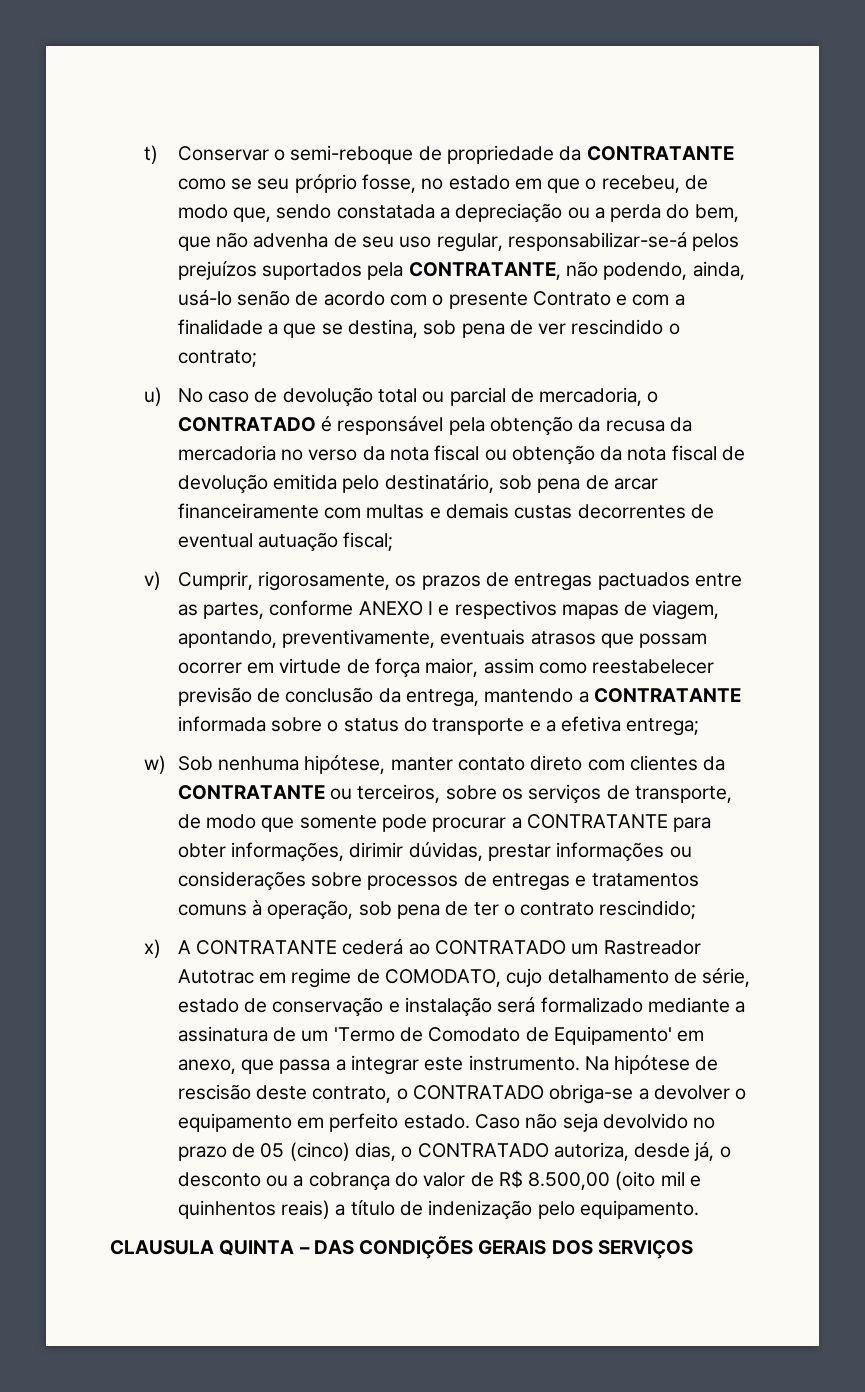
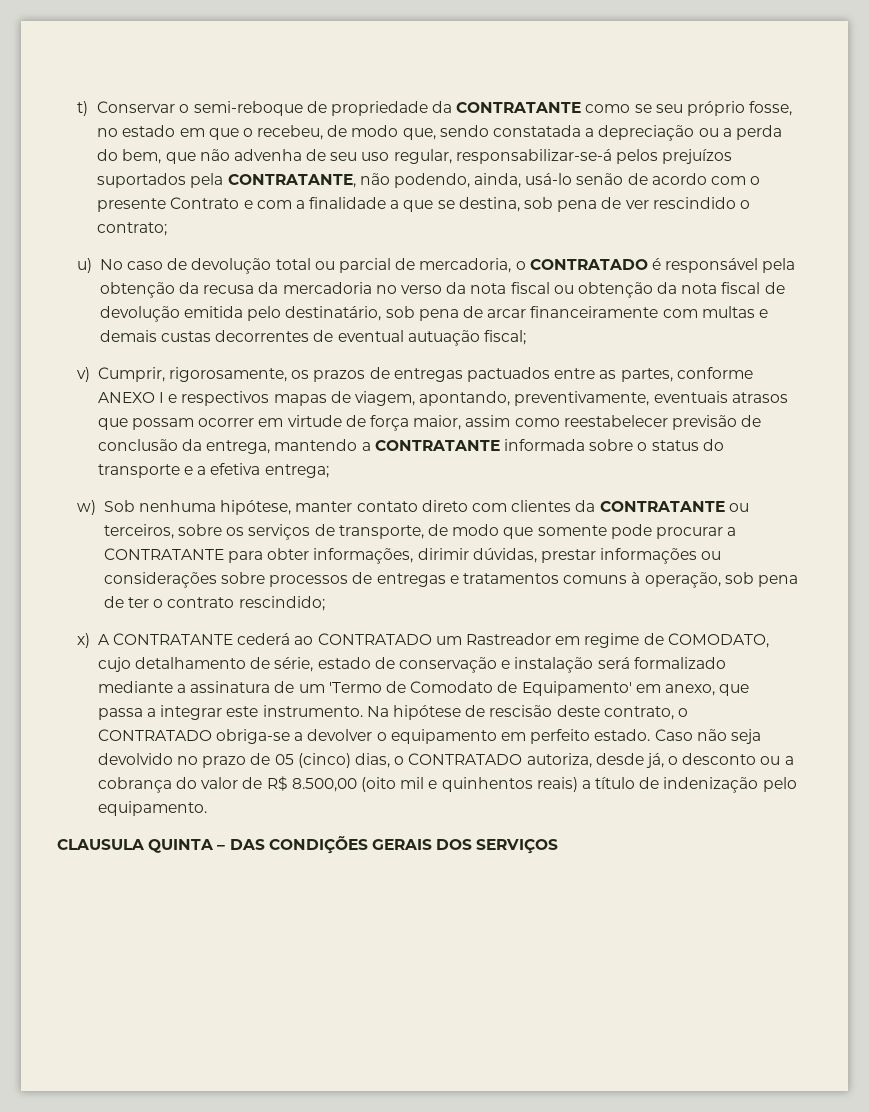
- x) A CONTRATANTE cederá ao CONTRATADO um Rastreador Autotrac em regime de COMODATO, cujo detalhamento de série, estado de conservação e instalação será formalizado mediante a assinatura de um 'Termo de Comodato de Equipamento' em anexo, que passa a integrar este instrumento.
+ x) A CONTRATANTE cederá ao CONTRATADO um Rastreador em regime de COMODATO, cujo detalhamento de série, estado de conservação e instalação será formalizado mediante a assinatura de um 'Termo de Comodato de Equipamento' em anexo, que passa a integrar este instrumento.

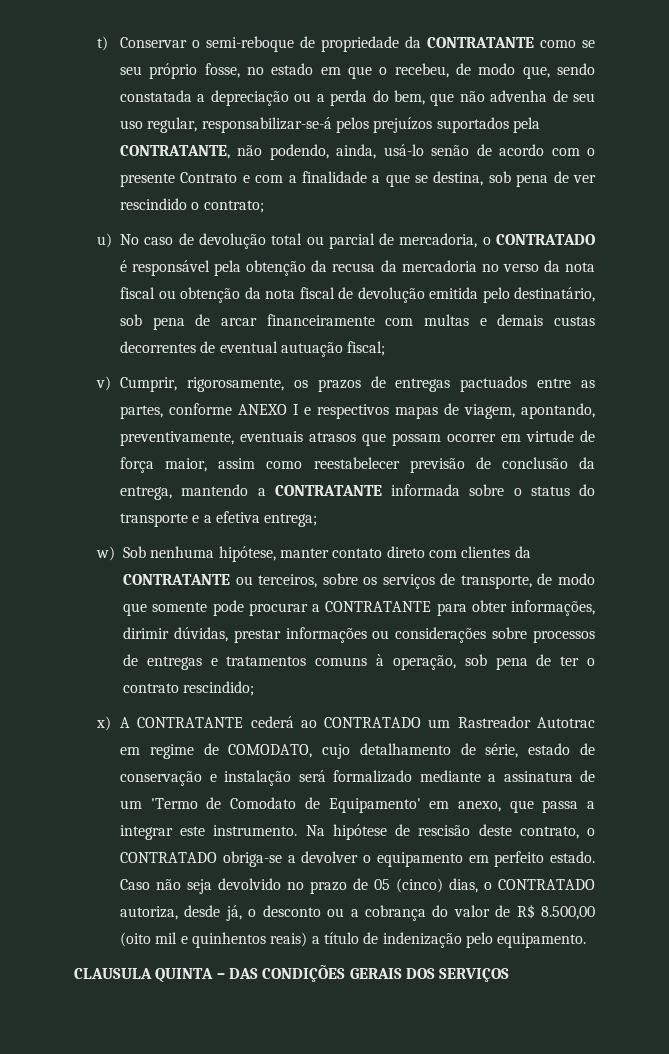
- x) A CONTRATANTE cederá ao CONTRATADO um Rastreador em regime de COMODATO, cujo detalhamento de série, estado de conservação e instalação será formalizado mediante a assinatura de um 'Termo de Comodato de Equipamento' em anexo, que passa a integrar este instrumento.
+ x) A CONTRATANTE cederá ao CONTRATADO um Rastreador Autotrac em regime de COMODATO, cujo detalhamento de série, estado de conservação e instalação será formalizado mediante a assinatura de um 'Termo de Comodato de Equipamento' em anexo, que passa a integrar este instrumento.

